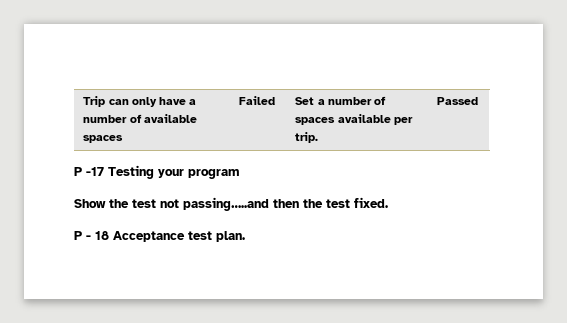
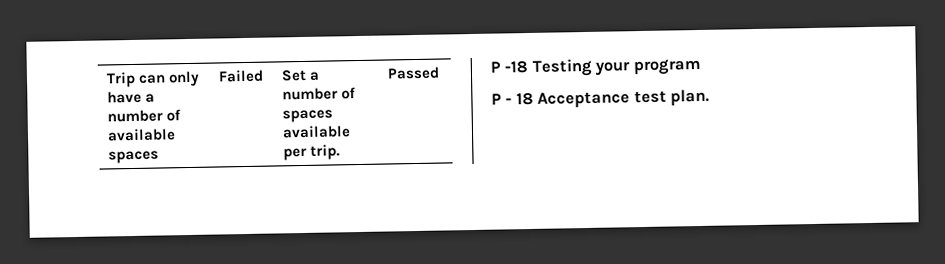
- P -17 Testing your program
+ P -18 Testing your program
- Show the test not passing…..and then the test fixed.

